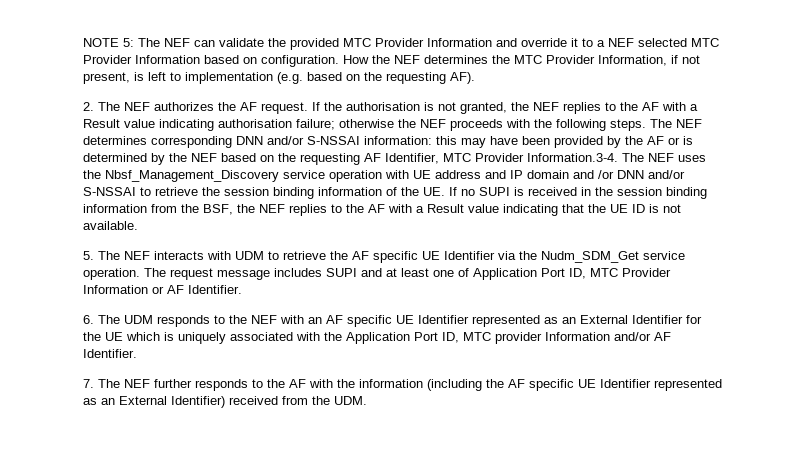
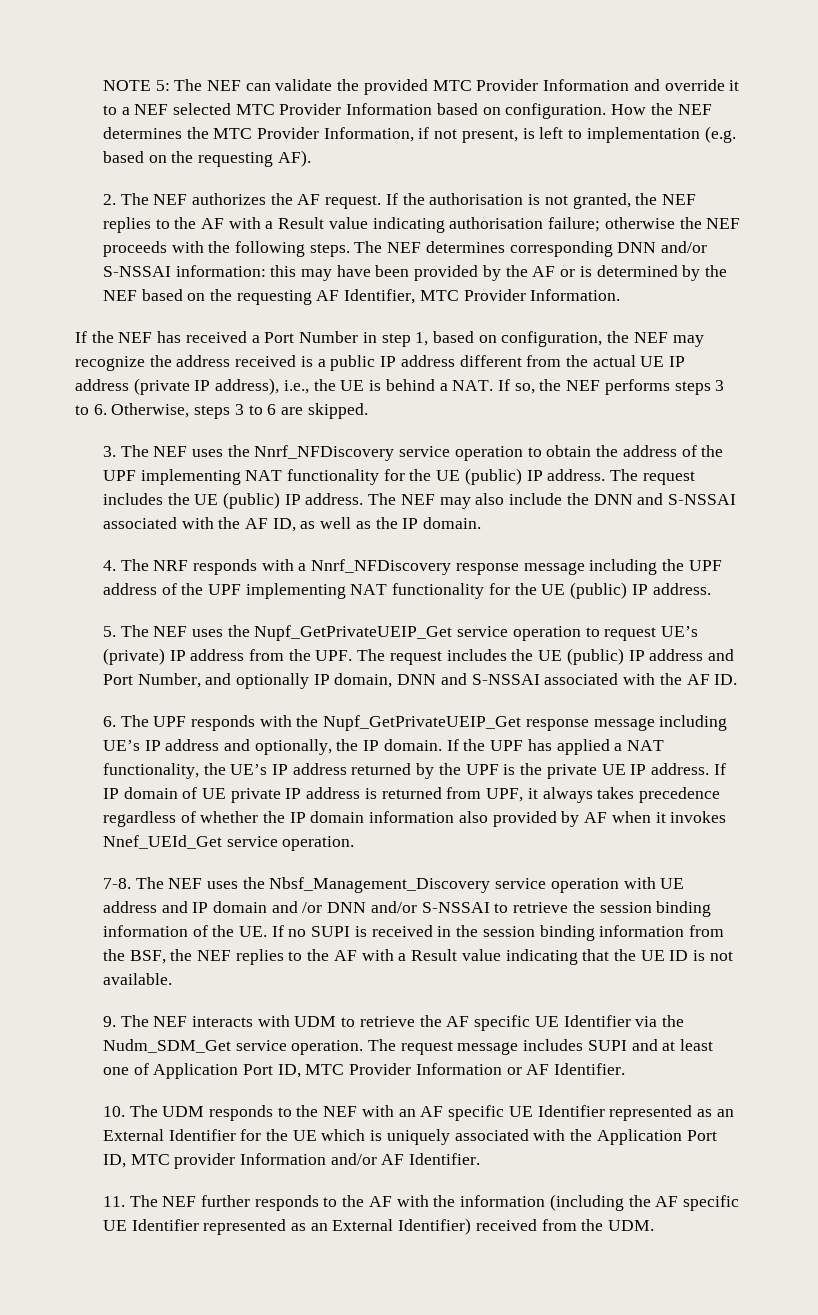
- this may have been provided by the AF or is determined by the NEF based on the requesting AF Identifier, MTC Provider Information.3-4. The NEF uses the Nbsf_Management_Discovery service operation with UE address and IP domain and /or DNN and/or S-NSSAI to retrieve the session binding information of the UE. If no SUPI is received in the session binding information from the BSF, the NEF replies to the AF with a Result value indicating that the UE ID is not available.
+ this may have been provided by the AF or is determined by the NEF based on the requesting AF Identifier, MTC Provider Information.
+ If the NEF has received a Port Number in step 1, based on configuration, the NEF may recognize the address received is a public IP address different from the actual UE IP address (private IP address), i.e., the UE is behind a NAT. If so, the NEF performs steps 3 to 6. Otherwise, steps 3 to 6 are skipped.
+ 3. The NEF uses the Nnrf_NFDiscovery service operation to obtain the address of the UPF implementing NAT functionality for the UE (public) IP address. The request includes the UE (public) IP address. The NEF may also include the DNN and S-NSSAI associated with the AF ID, as well as the IP domain.
+ 4. The NRF responds with a Nnrf_NFDiscovery response message including the UPF address of the UPF implementing NAT functionality for the UE (public) IP address.
+ 5. The NEF uses the Nupf_GetPrivateUEIP_Get service operation to request UE’s (private) IP address from the UPF. The request includes the UE (public) IP address and Port Number, and optionally IP domain, DNN and S-NSSAI associated with the AF ID.
+ 6. The UPF responds with the Nupf_GetPrivateUEIP_Get response message including UE’s IP address and optionally, the IP domain. If the UPF has applied a NAT functionality, the UE’s IP address returned by the UPF is the private UE IP address. If IP domain of UE private IP address is returned from UPF, it always takes precedence regardless of whether the IP domain information also provided by AF when it invokes Nnef_UEId_Get service operation.
+ 7-8. The NEF uses the Nbsf_Management_Discovery service operation with UE address and IP domain and /or DNN and/or S-NSSAI to retrieve the session binding information of the UE. If no SUPI is received in the session binding information from the BSF, the NEF replies to the AF with a Result value indicating that the UE ID is not available.
- 5. The NEF interacts with UDM to retrieve the AF specific UE Identifier via the Nudm_SDM_Get service operation.
+ 9. The NEF interacts with UDM to retrieve the AF specific UE Identifier via the Nudm_SDM_Get service operation.
- 6. The UDM responds to the NEF with an AF specific UE Identifier represented as an External Identifier for the UE which is uniquely associated with the Application Port ID, MTC provider Information and/or AF Identifier.
+ 10. The UDM responds to the NEF with an AF specific UE Identifier represented as an External Identifier for the UE which is uniquely associated with the Application Port ID, MTC provider Information and/or AF Identifier.
- 7. The NEF further responds to the AF with the information (including the AF specific UE Identifier represented as an External Identifier) received from the UDM.
+ 11. The NEF further responds to the AF with the information (including the AF specific UE Identifier represented as an External Identifier) received from the UDM.

